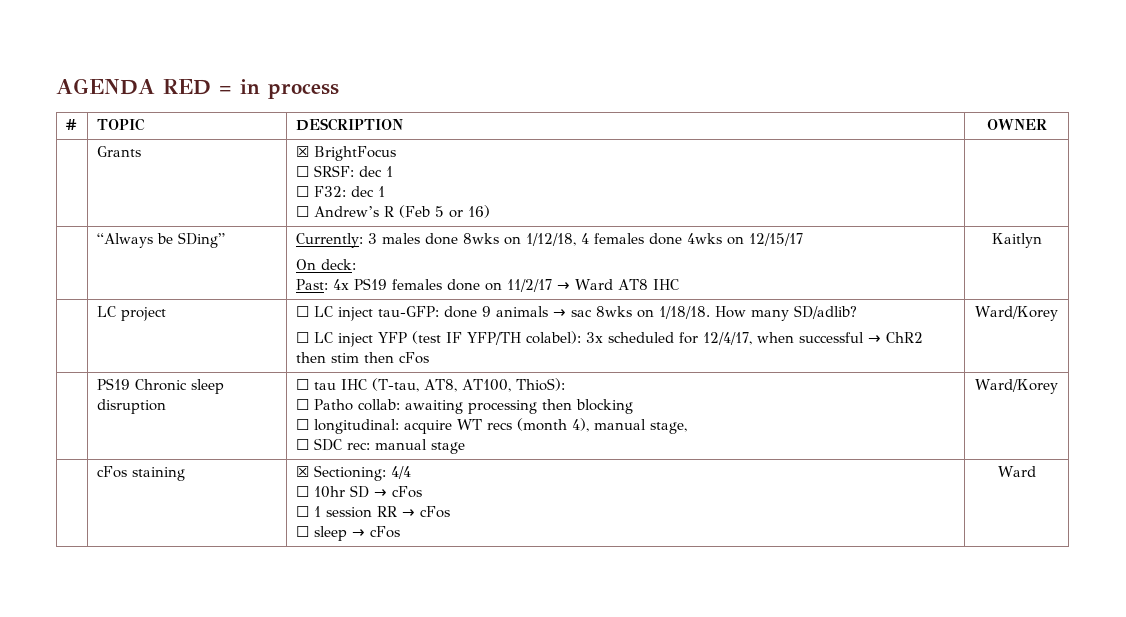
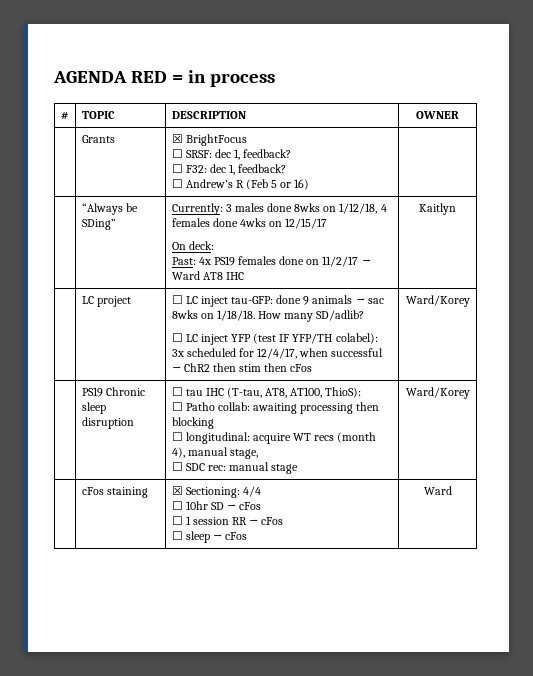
  | Grants | ☒ BrightFocus
- ☐ SRSF: dec 1
- ☐ F32: dec 1
+ ☐ SRSF: dec 1, feedback?
+ ☐ F32: dec 1, feedback?

